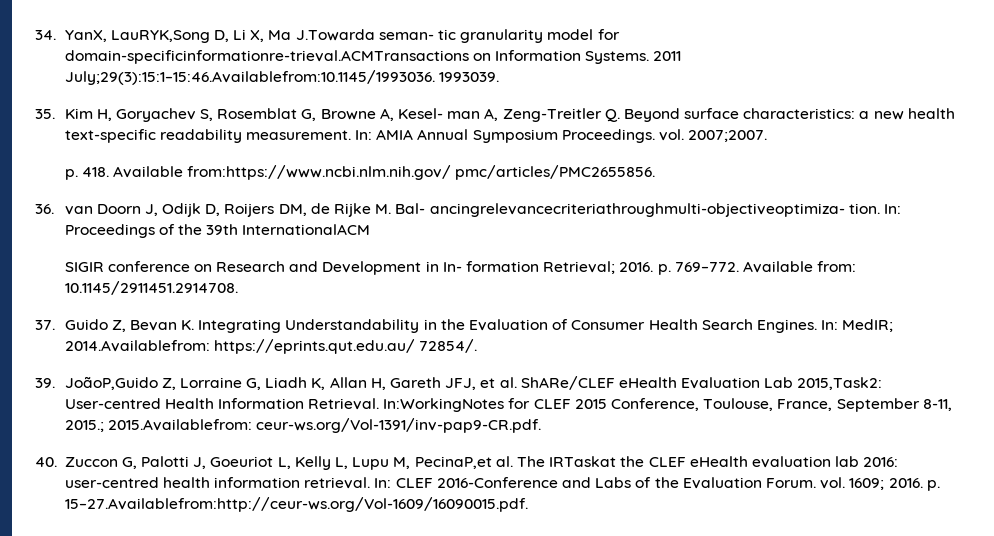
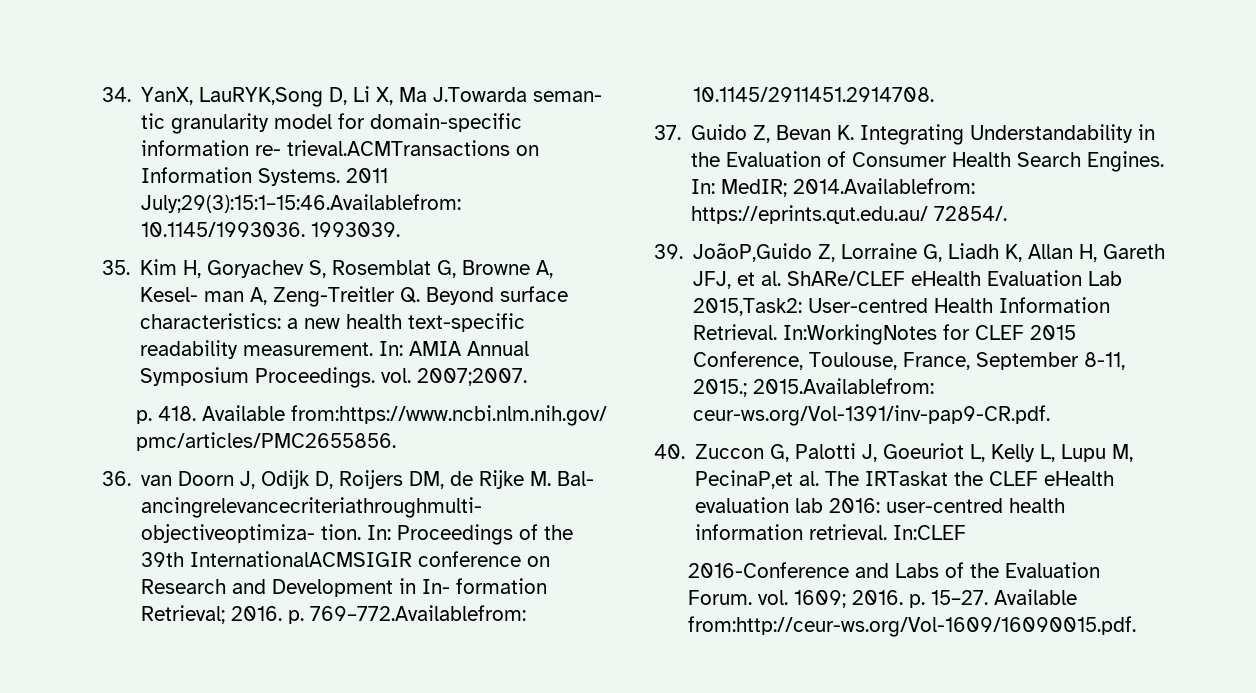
- 34. YanX, LauRYK,Song D, Li X, Ma J.Towarda seman- tic granularity model for domain-specificinformationre-trieval.ACMTransactions on Information Systems.
+ 34. YanX, LauRYK,Song D, Li X, Ma J.Towarda seman- tic granularity model for domain-specific information re- trieval.ACMTransactions on Information Systems.
- 2011 July;29(3):15:1–15:46.Availablefrom:10.1145/1993036. 1993039.
+ 2011 July;29(3):15:1–15:46.Availablefrom: 10.1145/1993036. 1993039.
- In: Proceedings of the 39th InternationalACM
- SIGIR conference on Research and Development in In- formation Retrieval; 2016. p. 769–772. Available from: 10.1145/2911451.2914708.
+ In: Proceedings of the 39th InternationalACMSIGIR conference on Research and Development in In- formation Retrieval; 2016. p. 769–772.Availablefrom: 10.1145/2911451.2914708.
- In: CLEF 2016-Conference and Labs of the Evaluation Forum. vol. 1609; 2016. p. 15–27.Availablefrom:http://ceur-ws.org/Vol-1609/16090015.pdf.
+ In:CLEF
+ 2016-Conference and Labs of the Evaluation Forum. vol. 1609; 2016. p. 15–27. Available from:http://ceur-ws.org/Vol-1609/16090015.pdf.

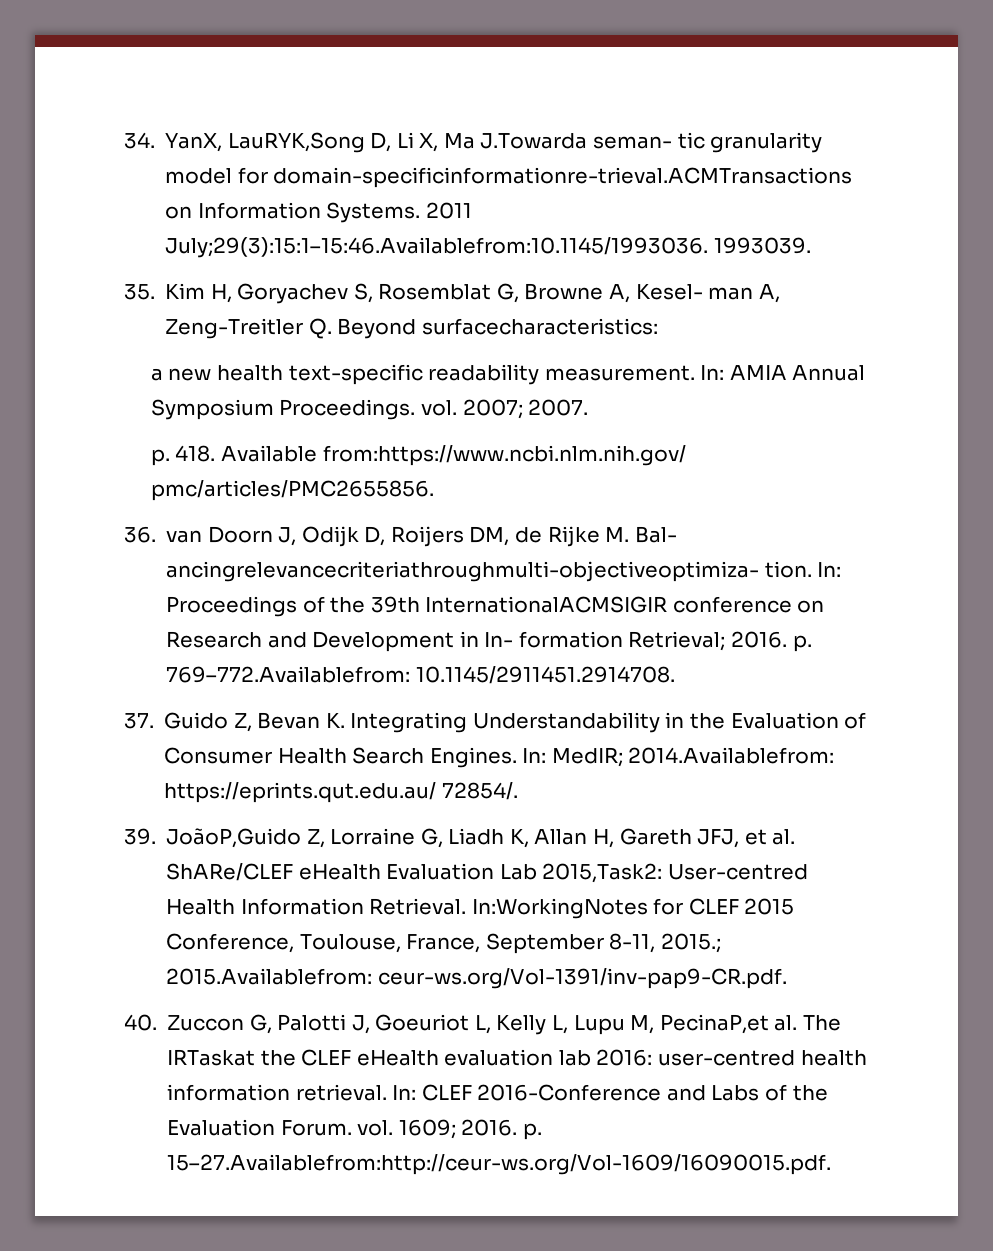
- 34. YanX, LauRYK,Song D, Li X, Ma J.Towarda seman- tic granularity model for domain-specific information re- trieval.ACMTransactions on Information Systems.
+ 34. YanX, LauRYK,Song D, Li X, Ma J.Towarda seman- tic granularity model for domain-specificinformationre-trieval.ACMTransactions on Information Systems.
- 2011 July;29(3):15:1–15:46.Availablefrom: 10.1145/1993036. 1993039.
+ 2011 July;29(3):15:1–15:46.Availablefrom:10.1145/1993036. 1993039.
- 35. Kim H, Goryachev S, Rosemblat G, Browne A, Kesel- man A, Zeng-Treitler Q. Beyond surface characteristics: a new health text-specific readability measurement.
+ 35. Kim H, Goryachev S, Rosemblat G, Browne A, Kesel- man A, Zeng-Treitler Q. Beyond surfacecharacteristics:
+ a new health text-specific readability measurement.
- In: AMIA Annual Symposium Proceedings. vol. 2007;2007.
+ In: AMIA Annual Symposium Proceedings. vol. 2007; 2007.
- In:CLEF
- 2016-Conference and Labs of the Evaluation Forum. vol. 1609; 2016. p. 15–27. Available from:http://ceur-ws.org/Vol-1609/16090015.pdf.
+ In: CLEF 2016-Conference and Labs of the Evaluation Forum. vol. 1609; 2016. p. 15–27.Availablefrom:http://ceur-ws.org/Vol-1609/16090015.pdf.

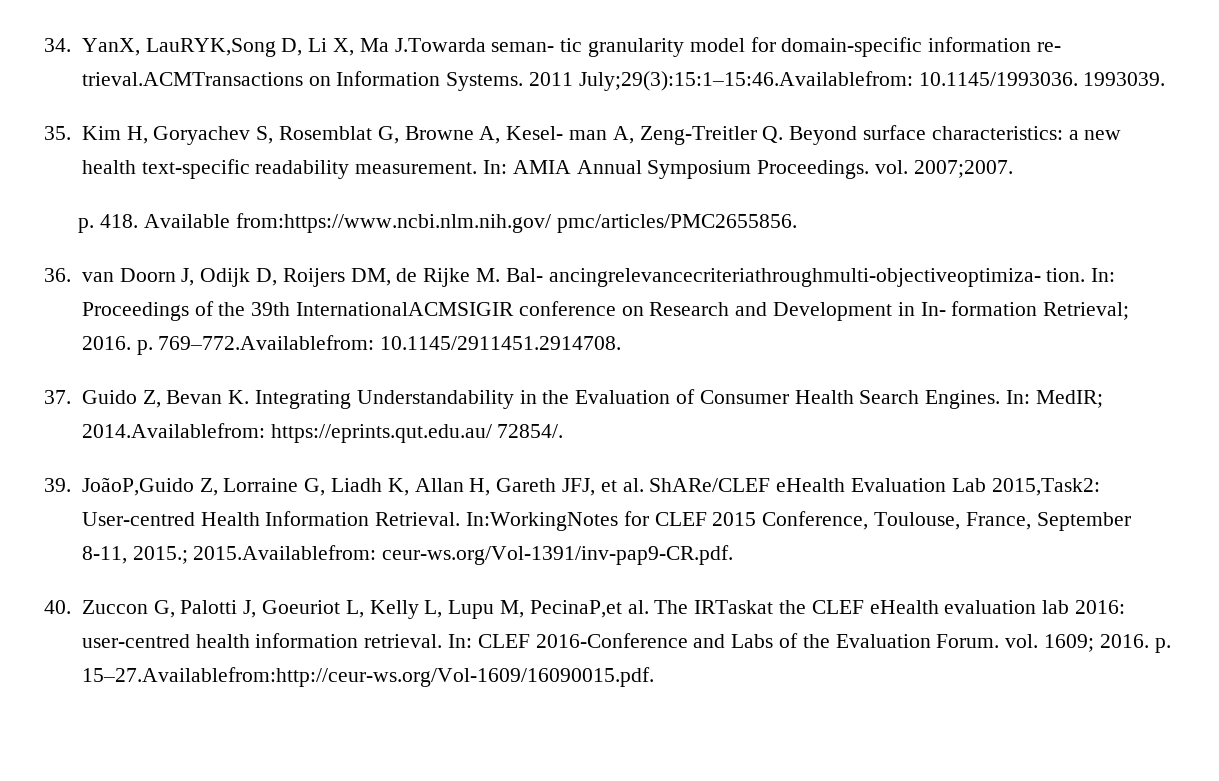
- 34. YanX, LauRYK,Song D, Li X, Ma J.Towarda seman- tic granularity model for domain-specificinformationre-trieval.ACMTransactions on Information Systems.
+ 34. YanX, LauRYK,Song D, Li X, Ma J.Towarda seman- tic granularity model for domain-specific information re- trieval.ACMTransactions on Information Systems.
- 2011 July;29(3):15:1–15:46.Availablefrom:10.1145/1993036. 1993039.
+ 2011 July;29(3):15:1–15:46.Availablefrom: 10.1145/1993036. 1993039.
- 35. Kim H, Goryachev S, Rosemblat G, Browne A, Kesel- man A, Zeng-Treitler Q. Beyond surfacecharacteristics:
- a new health text-specific readability measurement.
+ 35. Kim H, Goryachev S, Rosemblat G, Browne A, Kesel- man A, Zeng-Treitler Q. Beyond surface characteristics: a new health text-specific readability measurement.
- In: AMIA Annual Symposium Proceedings. vol. 2007; 2007.
+ In: AMIA Annual Symposium Proceedings. vol. 2007;2007.

